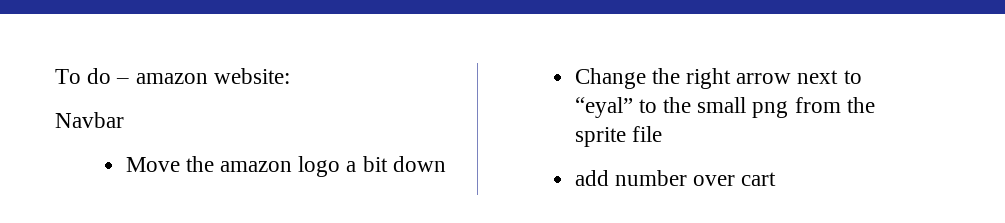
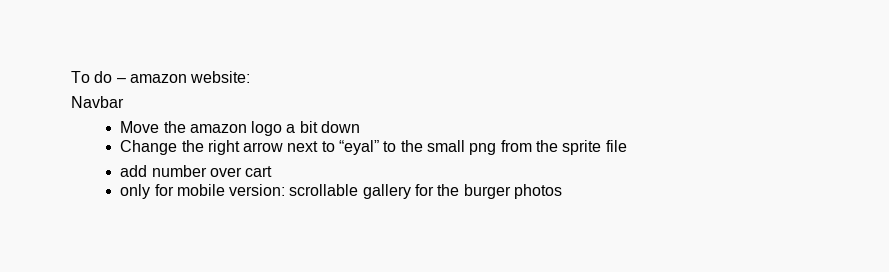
+ only for mobile version: scrollable gallery for the burger photos

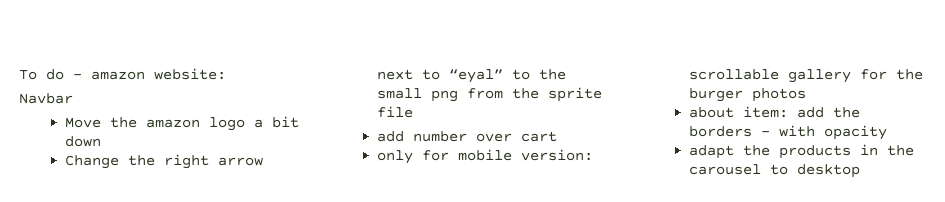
+ about item: add the borders – with opacity
+ adapt the products in the carousel to desktop

